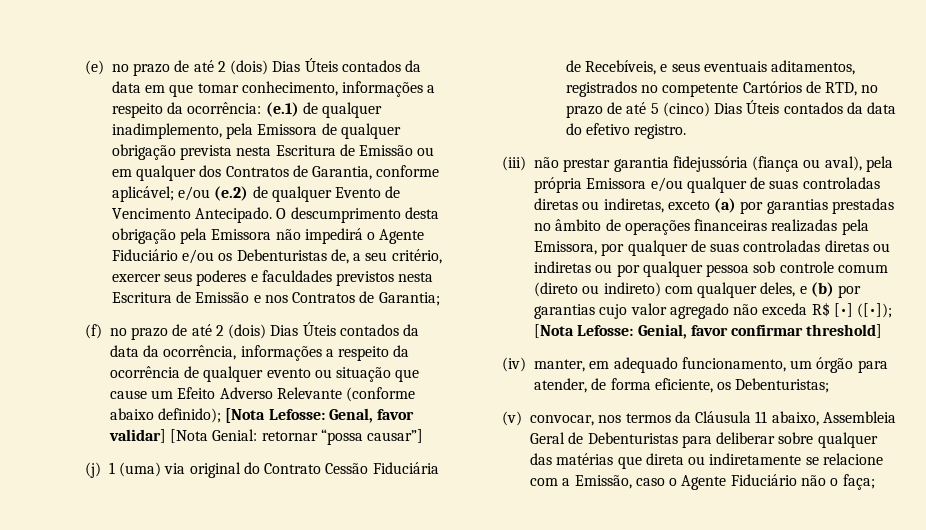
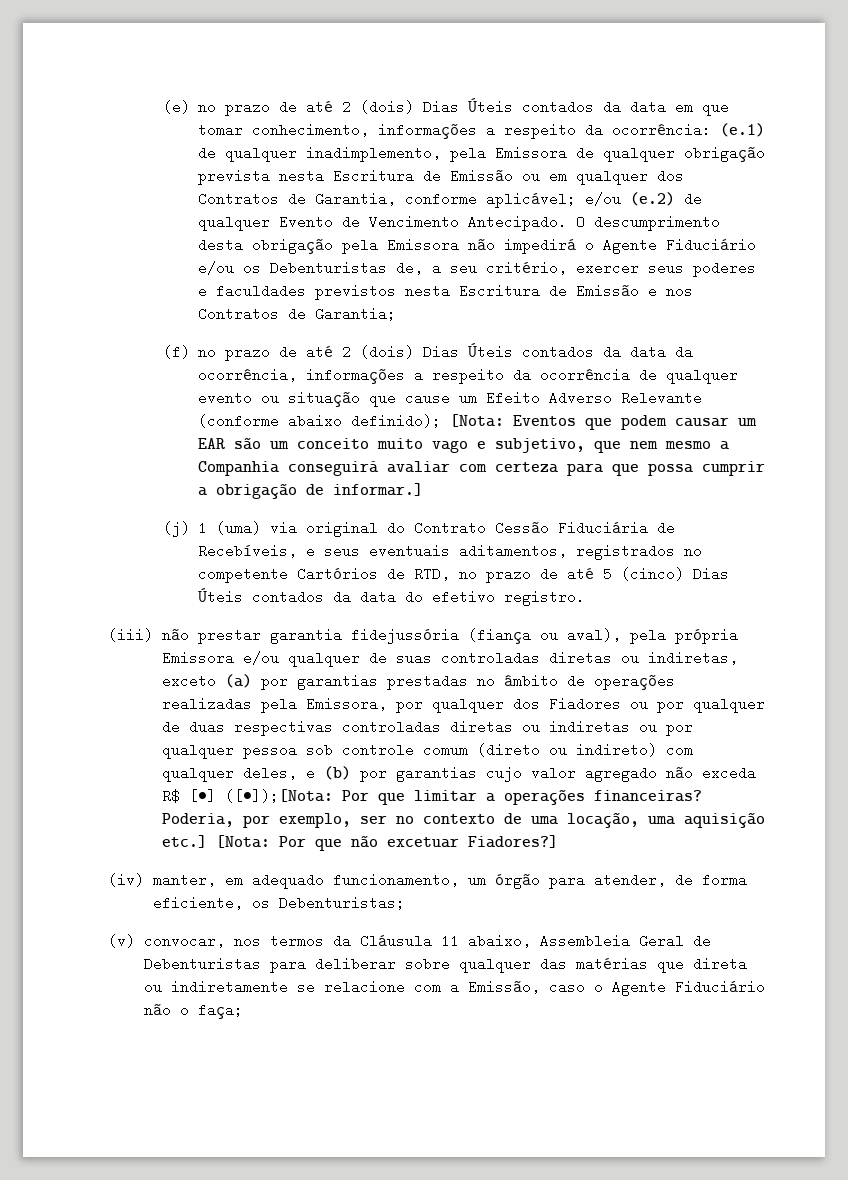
- (f) no prazo de até 2 (dois) Dias Úteis contados da data da ocorrência, informações a respeito da ocorrência de qualquer evento ou situação que cause um Efeito Adverso Relevante (conforme abaixo definido); [Nota Lefosse: Genal, favor validar] [Nota Genial: retornar “possa causar”]
+ (f) no prazo de até 2 (dois) Dias Úteis contados da data da ocorrência, informações a respeito da ocorrência de qualquer evento ou situação que cause um Efeito Adverso Relevante (conforme abaixo definido); [Nota: Eventos que podem causar um EAR são um conceito muito vago e subjetivo, que nem mesmo a Companhia conseguirá avaliar com certeza para que possa cumprir a obrigação de informar.]
- (iii) não prestar garantia fidejussória (fiança ou aval), pela própria Emissora e/ou qualquer de suas controladas diretas ou indiretas, exceto (a) por garantias prestadas no âmbito de operações financeiras realizadas pela Emissora, por qualquer de suas controladas diretas ou indiretas ou por qualquer pessoa sob controle comum (direto ou indireto) com qualquer deles, e (b) por garantias cujo valor agregado não exceda R$ [•] ([•]); [Nota Lefosse: Genial, favor confirmar threshold]
+ (iii) não prestar garantia fidejussória (fiança ou aval), pela própria Emissora e/ou qualquer de suas controladas diretas ou indiretas, exceto (a) por garantias prestadas no âmbito de operações realizadas pela Emissora, por qualquer dos Fiadores ou por qualquer de duas respectivas controladas diretas ou indiretas ou por qualquer pessoa sob controle comum (direto ou indireto) com qualquer deles, e (b) por garantias cujo valor agregado não exceda R$ [•] ([•]);[Nota: Por que limitar a operações financeiras? Poderia, por exemplo, ser no contexto de uma locação, uma aquisição etc.] [Nota: Por que não excetuar Fiadores?]

